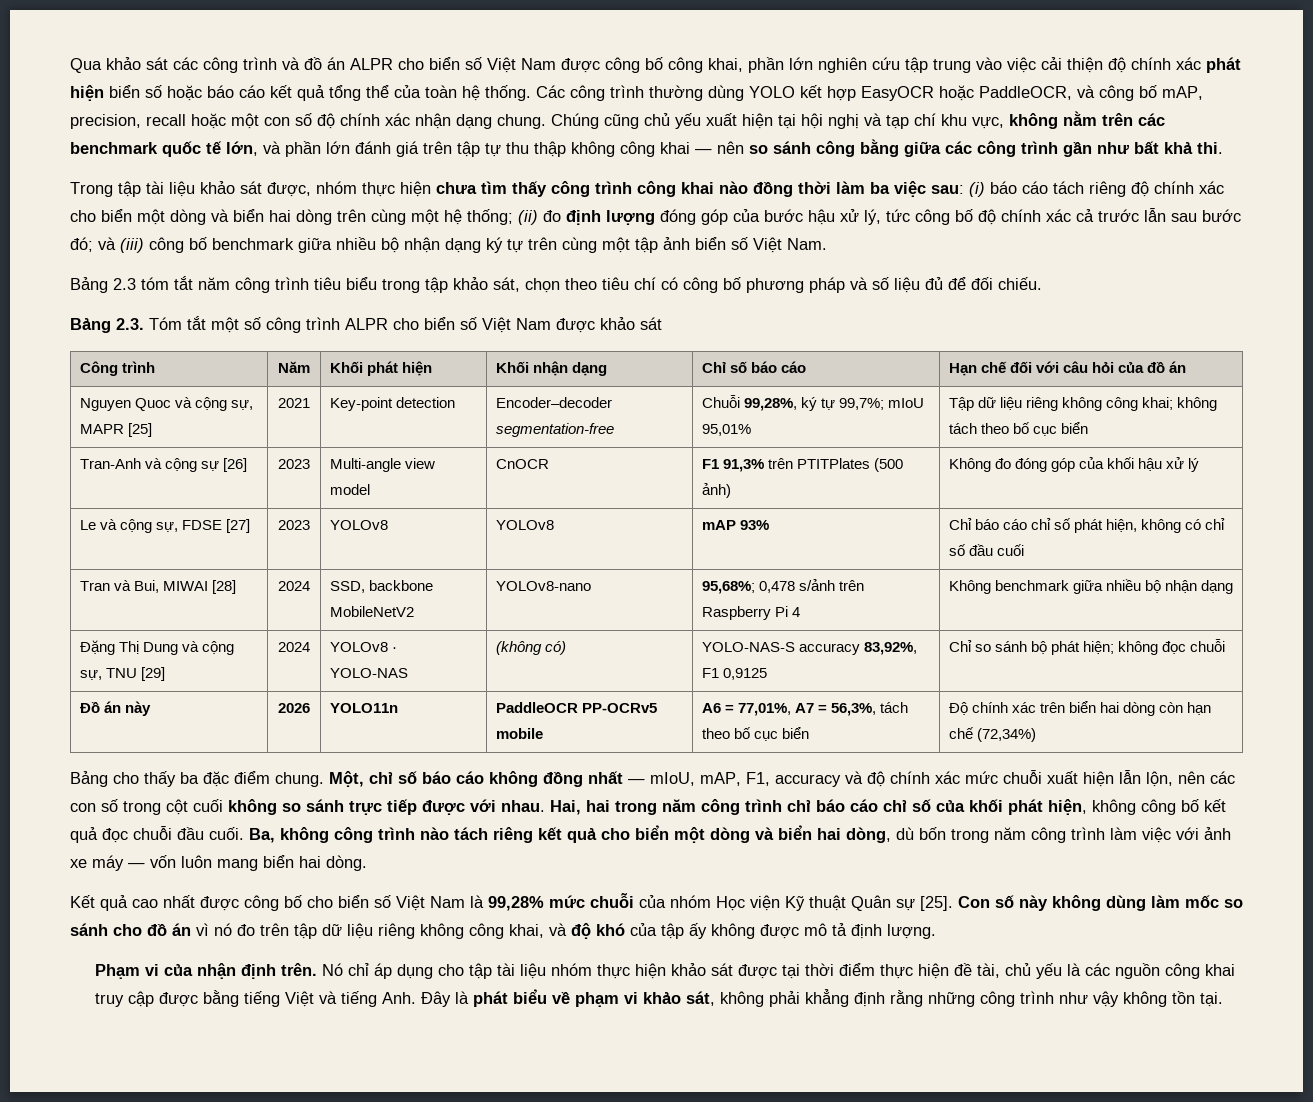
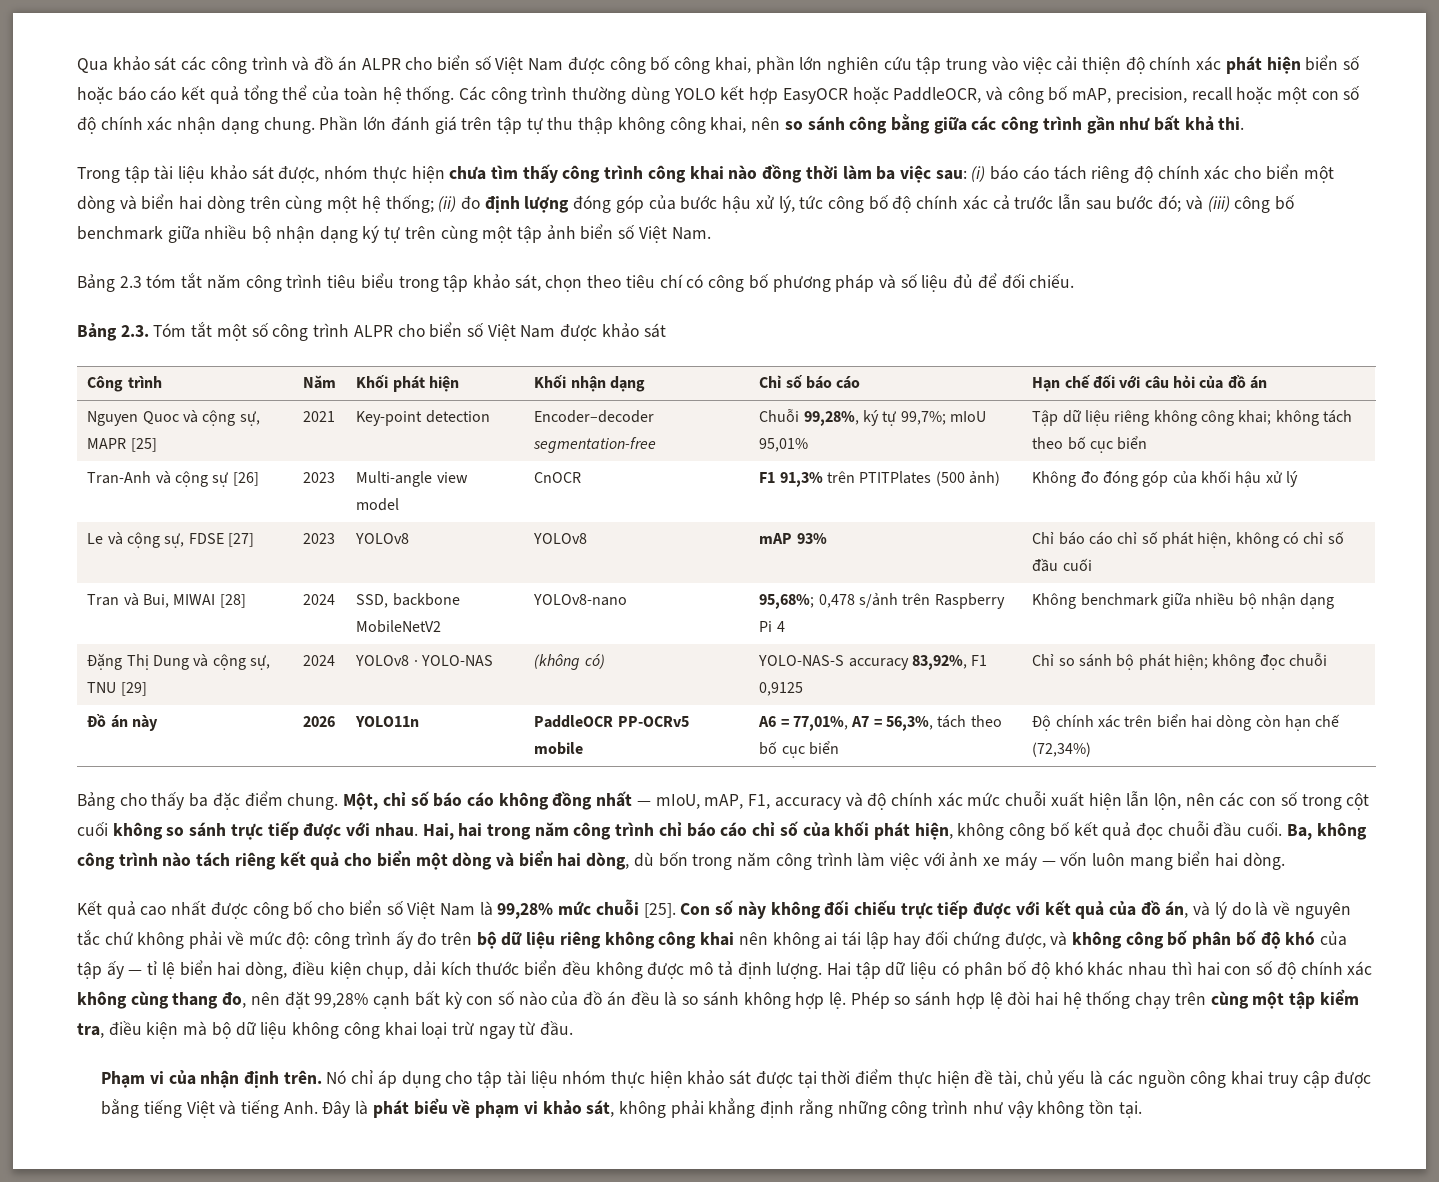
- Chúng cũng chủ yếu xuất hiện tại hội nghị và tạp chí khu vực, không nằm trên các benchmark quốc tế lớn, và phần lớn đánh giá trên tập tự thu thập không công khai — nên so sánh công bằng giữa các công trình gần như bất khả thi.
+ Phần lớn đánh giá trên tập tự thu thập không công khai, nên so sánh công bằng giữa các công trình gần như bất khả thi.
- Kết quả cao nhất được công bố cho biển số Việt Nam là 99,28% mức chuỗi của nhóm Học viện Kỹ thuật Quân sự [25].
+ Kết quả cao nhất được công bố cho biển số Việt Nam là 99,28% mức chuỗi [25].
- Con số này không dùng làm mốc so sánh cho đồ án vì nó đo trên tập dữ liệu riêng không công khai, và độ khó của tập ấy không được mô tả định lượng.
+ Con số này không đối chiếu trực tiếp được với kết quả của đồ án, và lý do là về nguyên tắc chứ không phải về mức độ: công trình ấy đo trên bộ dữ liệu riêng không công khai nên không ai tái lập hay đối chứng được, và không công bố phân bố độ khó của tập ấy — tỉ lệ biển hai dòng, điều kiện chụp, dải kích thước biển đều không được mô tả định lượng. Hai tập dữ liệu có phân bố độ khó khác nhau thì hai con số độ chính xác không cùng thang đo, nên đặt 99,28% cạnh bất kỳ con số nào của đồ án đều là so sánh không hợp lệ. Phép so sánh hợp lệ đòi hai hệ thống chạy trên cùng một tập kiểm tra, điều kiện mà bộ dữ liệu không công khai loại trừ ngay từ đầu.

